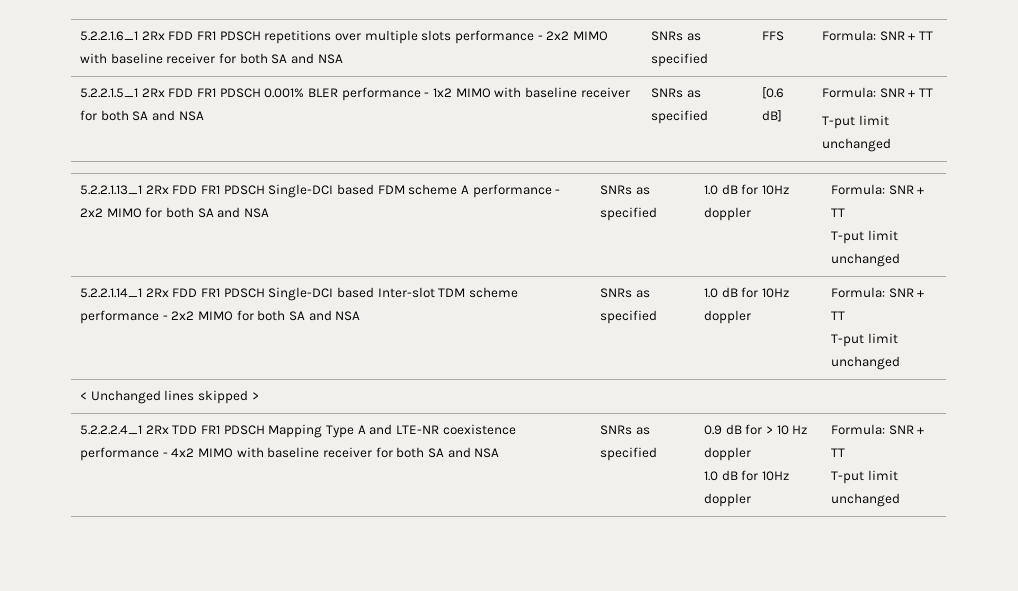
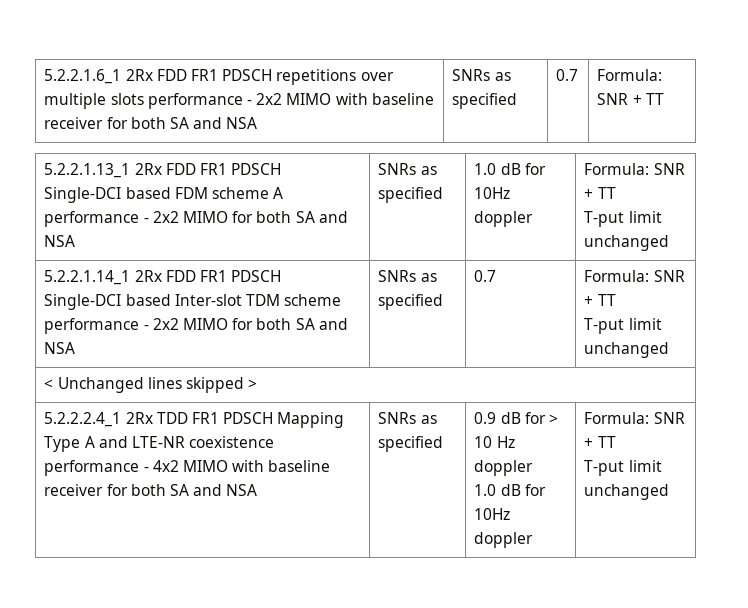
- 5.2.2.1.6_1 2Rx FDD FR1 PDSCH repetitions over multiple slots performance - 2x2 MIMO with baseline receiver for both SA and NSA | SNRs as specified | FFS | Formula: SNR + TT
- 5.2.2.1.5_1 2Rx FDD FR1 PDSCH 0.001% BLER performance - 1x2 MIMO with baseline receiver for both SA and NSA | SNRs as specified | [0.6 dB] | Formula: SNR + TT
- T-put limit unchanged
+ 5.2.2.1.6_1 2Rx FDD FR1 PDSCH repetitions over multiple slots performance - 2x2 MIMO with baseline receiver for both SA and NSA | SNRs as specified | 0.7 | Formula: SNR + TT
- 5.2.2.1.14_1 2Rx FDD FR1 PDSCH Single-DCI based Inter-slot TDM scheme performance - 2x2 MIMO for both SA and NSA | SNRs as specified | 1.0 dB for 10Hz doppler | Formula: SNR + TT
+ 5.2.2.1.14_1 2Rx FDD FR1 PDSCH Single-DCI based Inter-slot TDM scheme performance - 2x2 MIMO for both SA and NSA | SNRs as specified | 0.7 | Formula: SNR + TT

